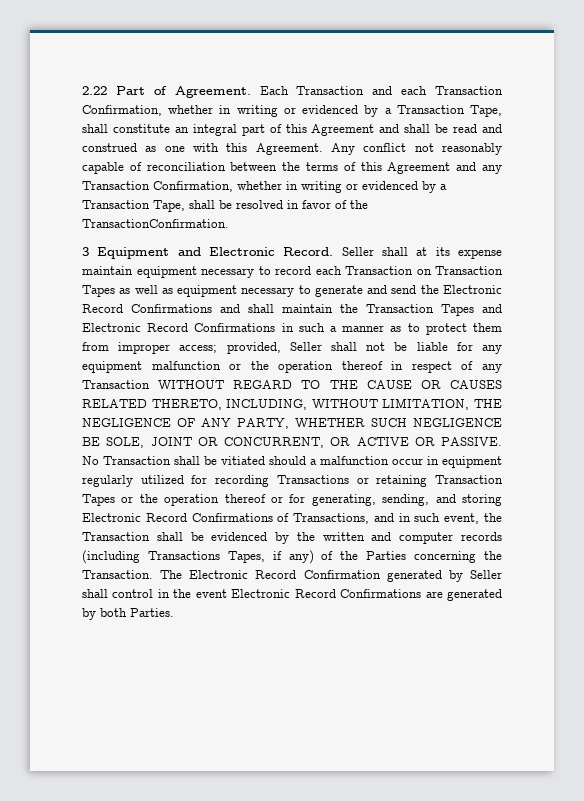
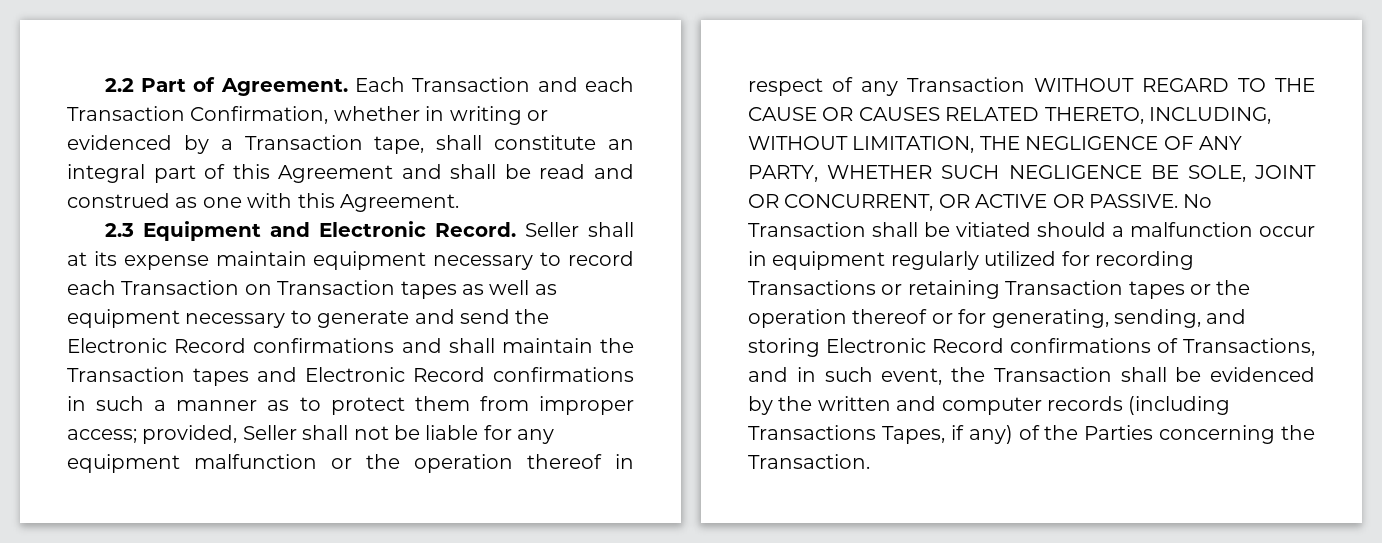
- 2.22 Part of Agreement.
+ 2.2 Part of Agreement.
- Each Transaction and each Transaction Confirmation, whether in writing or evidenced by a Transaction Tape, shall constitute an integral part of this Agreement and shall be read and construed as one with this Agreement. Any conflict not reasonably capable of reconciliation between the terms of this Agreement and any Transaction Confirmation, whether in writing or evidenced by a Transaction Tape, shall be resolved in favor of the TransactionConfirmation.
- 3 Equipment and Electronic Record.
+ Each Transaction and each Transaction Confirmation, whether in writing or evidenced by a Transaction tape, shall constitute an integral part of this Agreement and shall be read and construed as one with this Agreement.
+ 2.3 Equipment and Electronic Record.
- Seller shall at its expense maintain equipment necessary to record each Transaction on Transaction Tapes as well as equipment necessary to generate and send the Electronic Record Confirmations and shall maintain the Transaction Tapes and Electronic Record Confirmations in such a manner as to protect them from improper access;
+ Seller shall at its expense maintain equipment necessary to record each Transaction on Transaction tapes as well as equipment necessary to generate and send the Electronic Record confirmations and shall maintain the Transaction tapes and Electronic Record confirmations in such a manner as to protect them from improper access;
- No Transaction shall be vitiated should a malfunction occur in equipment regularly utilized for recording Transactions or retaining Transaction Tapes or the operation thereof or for generating, sending, and storing Electronic Record Confirmations of Transactions, and in such event, the Transaction shall be evidenced by the written and computer records (including Transactions Tapes, if any) of the Parties concerning the Transaction. The Electronic Record Confirmation generated by Seller shall control in the event Electronic Record Confirmations are generated by both Parties.
+ No Transaction shall be vitiated should a malfunction occur in equipment regularly utilized for recording Transactions or retaining Transaction tapes or the operation thereof or for generating, sending, and storing Electronic Record confirmations of Transactions, and in such event, the Transaction shall be evidenced by the written and computer records (including Transactions Tapes, if any) of the Parties concerning the Transaction.

